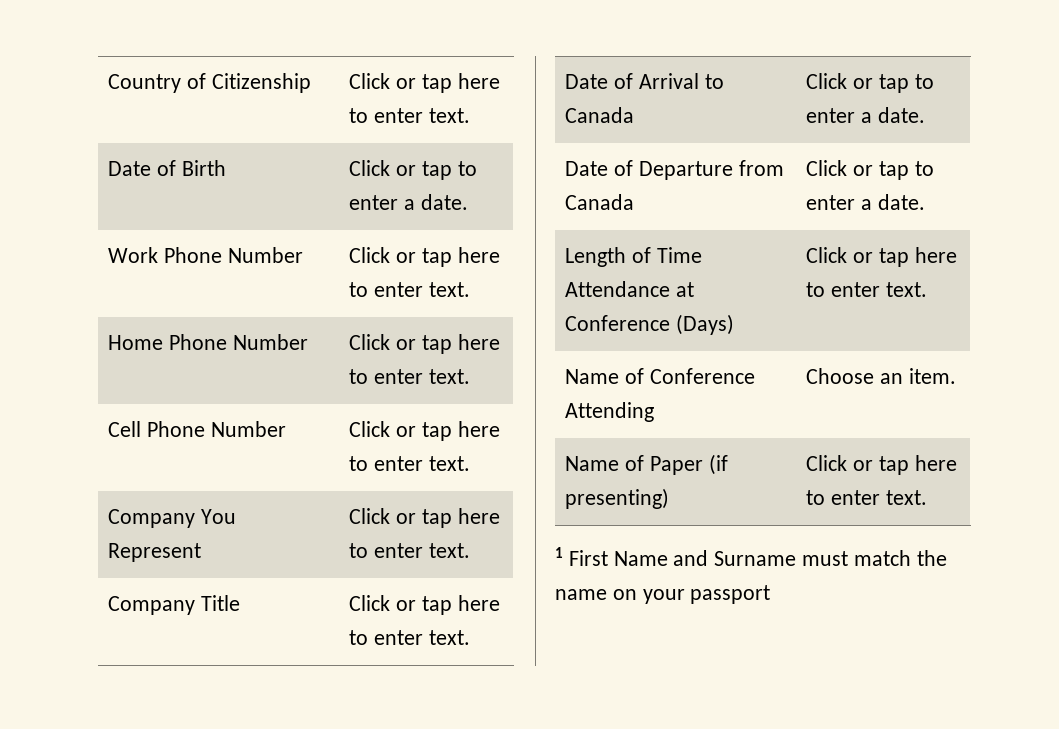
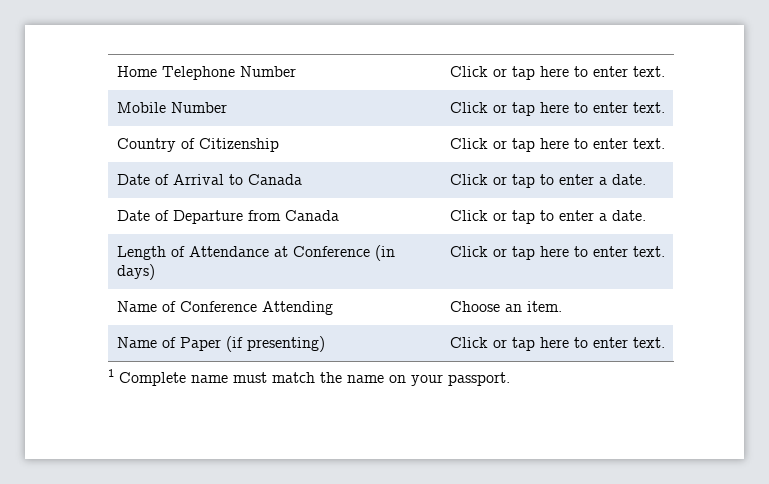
+ Home Telephone Number | Click or tap here to enter text.
+ Mobile Number | Click or tap here to enter text.
  Country of Citizenship | Click or tap here to enter text.
- Date of Birth | Click or tap to enter a date.
- Work Phone Number | Click or tap here to enter text.
- Home Phone Number | Click or tap here to enter text.
- Cell Phone Number | Click or tap here to enter text.
- Company You Represent | Click or tap here to enter text.
- Company Title | Click or tap here to enter text.
- Length of Time Attendance at Conference (Days) | Click or tap here to enter text.
+ Length of Attendance at Conference (in days) | Click or tap here to enter text.
- 1 First Name and Surname must match the name on your passport
+ 1 Complete name must match the name on your passport.

